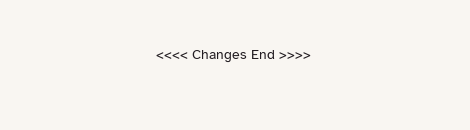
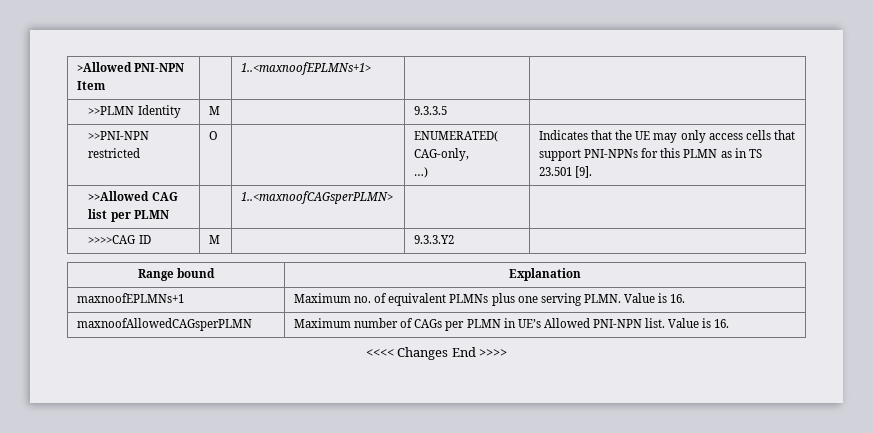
+ >Allowed PNI-NPN Item | | 1..<maxnoofEPLMNs+1> | |
+ >>PLMN Identity | M | | 9.3.3.5 |
+ >>PNI-NPN restricted | O | | ENUMERATED( CAG-only,
+ …) | Indicates that the UE may only access cells that support PNI-NPNs for this PLMN as in TS 23.501 [9].
+ >>Allowed CAG list per PLMN | | 1..<maxnoofCAGsperPLMN> | |
+ >>>>CAG ID | M | | 9.3.3.Y2 |
+ Range bound | Explanation
+ maxnoofEPLMNs+1 | Maximum no. of equivalent PLMNs plus one serving PLMN. Value is 16.
+ maxnoofAllowedCAGsperPLMN | Maximum number of CAGs per PLMN in UE’s Allowed PNI-NPN list. Value is 16.

